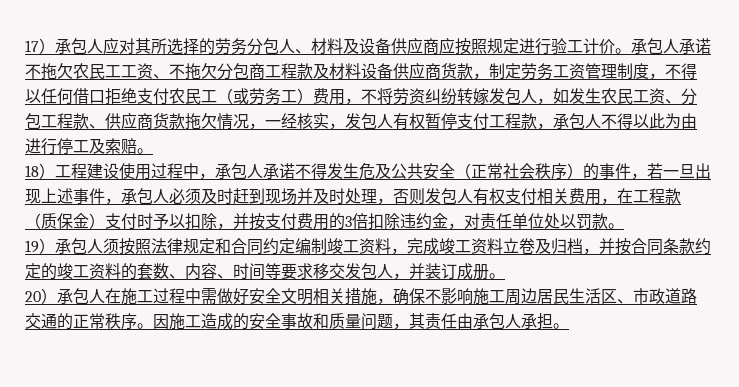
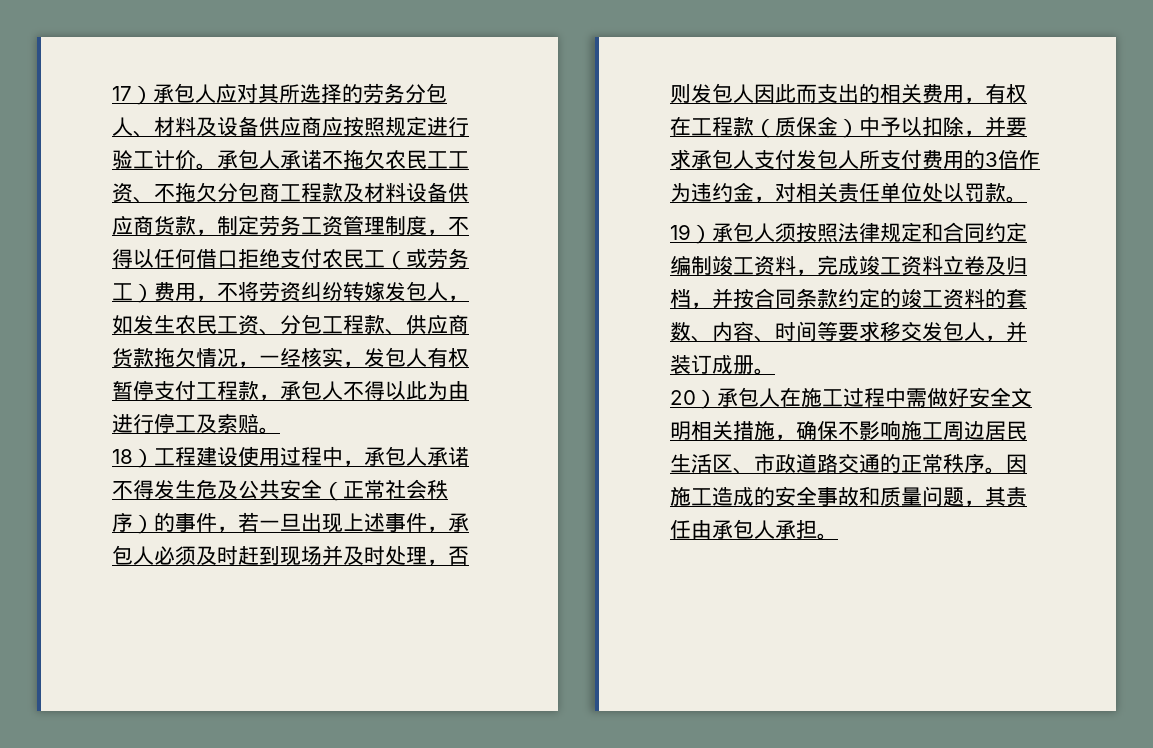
- 18）工程建设使用过程中，承包人承诺不得发生危及公共安全（正常社会秩序）的事件，若一旦出现上述事件，承包人必须及时赶到现场并及时处理，否则发包人有权支付相关费用，在工程款（质保金）支付时予以扣除，并按支付费用的3倍扣除违约金，对责任单位处以罚款。
+ 18）工程建设使用过程中，承包人承诺不得发生危及公共安全（正常社会秩序）的事件，若一旦出现上述事件，承包人必须及时赶到现场并及时处理，否则发包人因此而支出的相关费用，有权在工程款（质保金）中予以扣除，并要求承包人支付发包人所支付费用的3倍作为违约金，对相关责任单位处以罚款。

